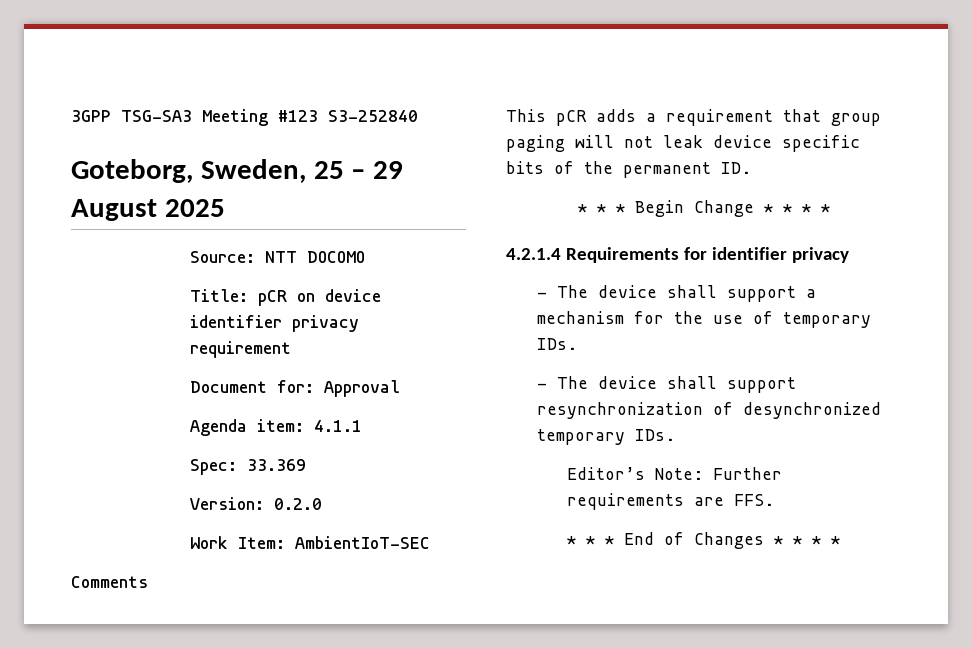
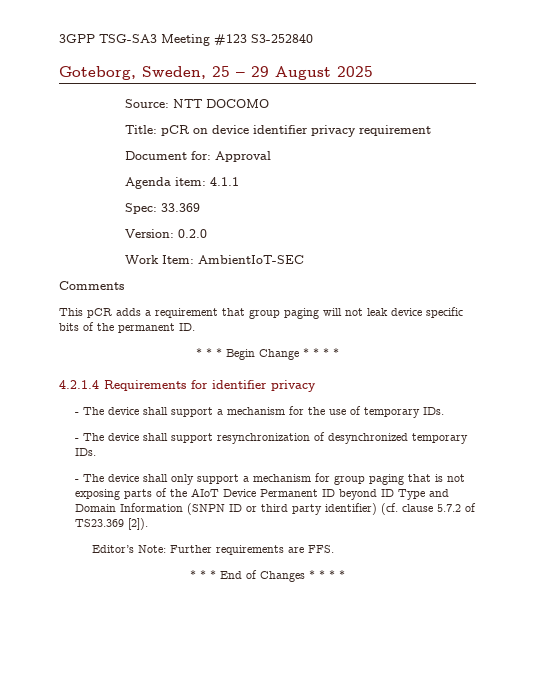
+ - The device shall only support a mechanism for group paging that is not exposing parts of the AIoT Device Permanent ID beyond ID Type and Domain Information (SNPN ID or third party identifier) (cf. clause 5.7.2 of TS23.369 [2]).

